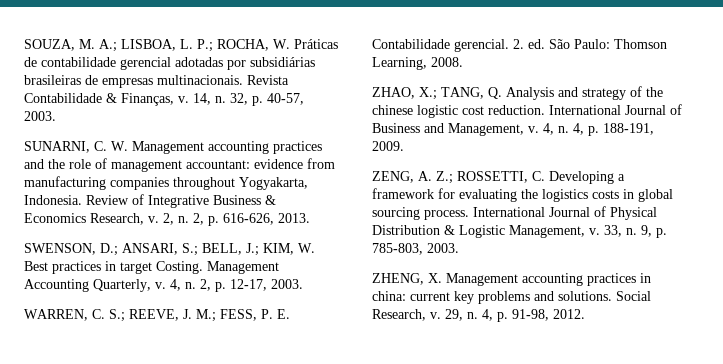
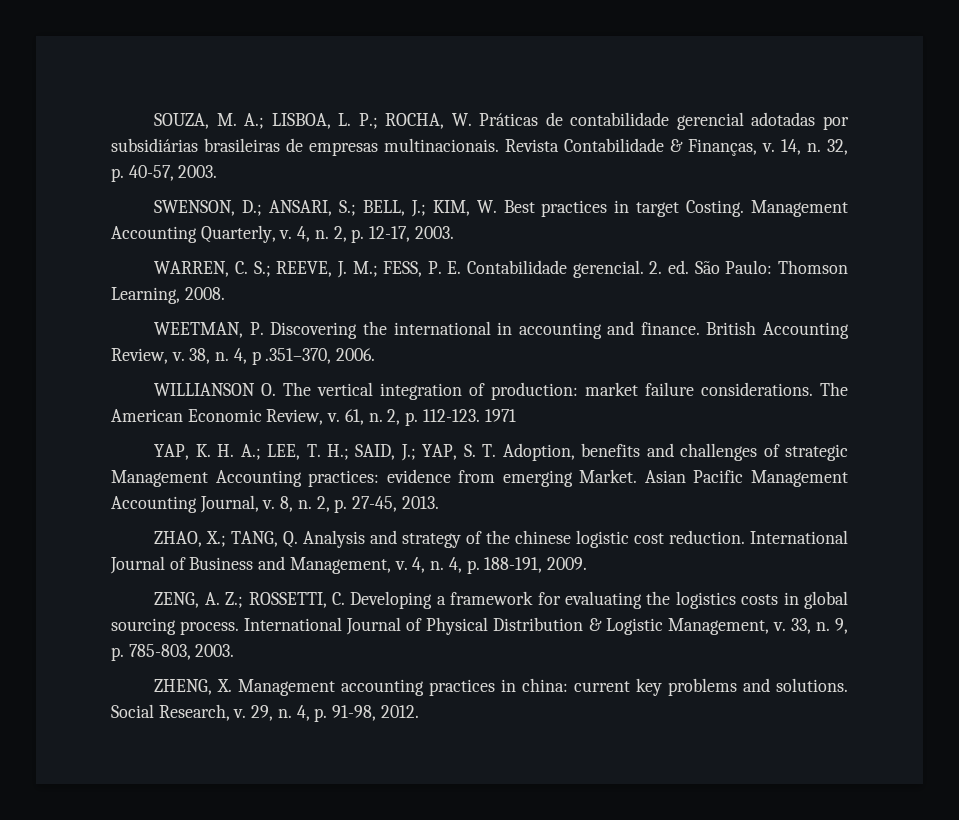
- SUNARNI, C. W. Management accounting practices and the role of management accountant: evidence from manufacturing companies throughout Yogyakarta, Indonesia. Review of Integrative Business & Economics Research, v. 2, n. 2, p. 616-626, 2013.
+ WEETMAN, P. Discovering the international in accounting and finance. British Accounting Review, v. 38, n. 4, p .351–370, 2006.
+ WILLIANSON O. The vertical integration of production: market failure considerations. The American Economic Review, v. 61, n. 2, p. 112-123. 1971
+ YAP, K. H. A.; LEE, T. H.; SAID, J.; YAP, S. T. Adoption, benefits and challenges of strategic Management Accounting practices: evidence from emerging Market. Asian Pacific Management Accounting Journal, v. 8, n. 2, p. 27-45, 2013.

